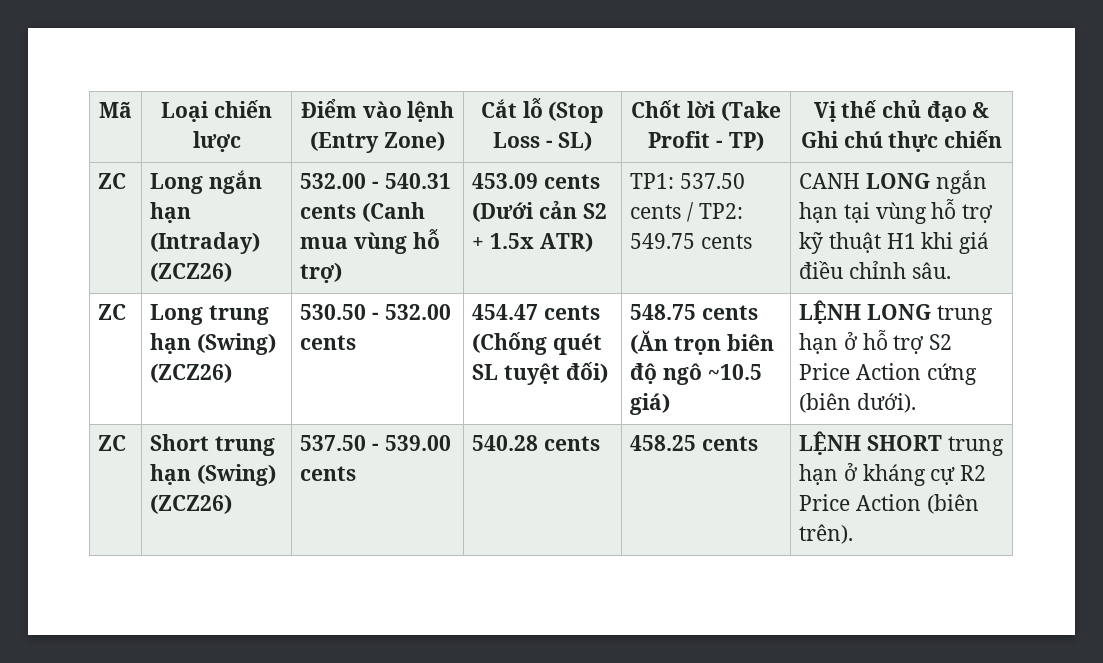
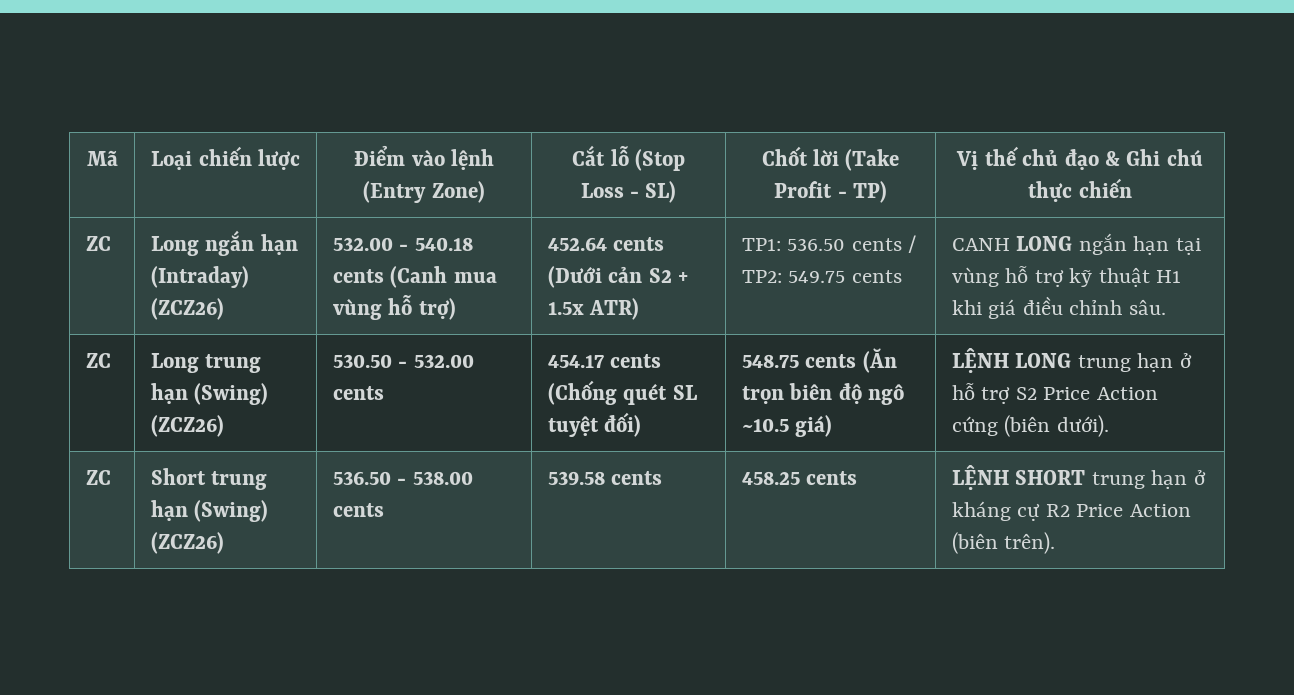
- 532.00 - 540.31 cents (Canh mua vùng hỗ trợ)
+ 532.00 - 540.18 cents (Canh mua vùng hỗ trợ)
- 453.09 cents (Dưới cản S2 + 1.5x ATR)
+ 452.64 cents (Dưới cản S2 + 1.5x ATR)
- TP1: 537.50 cents / TP2: 549.75 cents
+ TP1: 536.50 cents / TP2: 549.75 cents
- ZC | Long trung hạn (Swing) (ZCZ26) | 530.50 - 532.00 cents | 454.47 cents (Chống quét SL tuyệt đối) | 548.75 cents (Ăn trọn biên độ ngô ~10.5 giá) | LỆNH LONG trung hạn ở hỗ trợ S2 Price Action cứng (biên dưới).
+ ZC | Long trung hạn (Swing) (ZCZ26) | 530.50 - 532.00 cents | 454.17 cents (Chống quét SL tuyệt đối) | 548.75 cents (Ăn trọn biên độ ngô ~10.5 giá) | LỆNH LONG trung hạn ở hỗ trợ S2 Price Action cứng (biên dưới).
- ZC | Short trung hạn (Swing) (ZCZ26) | 537.50 - 539.00 cents | 540.28 cents | 458.25 cents | LỆNH SHORT trung hạn ở kháng cự R2 Price Action (biên trên).
+ ZC | Short trung hạn (Swing) (ZCZ26) | 536.50 - 538.00 cents | 539.58 cents | 458.25 cents | LỆNH SHORT trung hạn ở kháng cự R2 Price Action (biên trên).

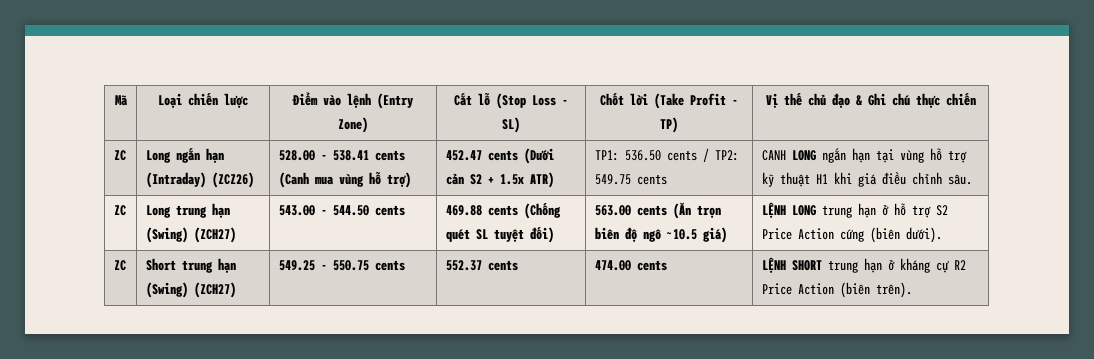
- 532.00 - 540.18 cents (Canh mua vùng hỗ trợ)
+ 528.00 - 538.41 cents (Canh mua vùng hỗ trợ)
- 452.64 cents (Dưới cản S2 + 1.5x ATR)
+ 452.47 cents (Dưới cản S2 + 1.5x ATR)
- ZC | Long trung hạn (Swing) (ZCZ26) | 530.50 - 532.00 cents | 454.17 cents (Chống quét SL tuyệt đối) | 548.75 cents (Ăn trọn biên độ ngô ~10.5 giá) | LỆNH LONG trung hạn ở hỗ trợ S2 Price Action cứng (biên dưới).
+ ZC | Long trung hạn (Swing) (ZCH27) | 543.00 - 544.50 cents | 469.88 cents (Chống quét SL tuyệt đối) | 563.00 cents (Ăn trọn biên độ ngô ~10.5 giá) | LỆNH LONG trung hạn ở hỗ trợ S2 Price Action cứng (biên dưới).
- ZC | Short trung hạn (Swing) (ZCZ26) | 536.50 - 538.00 cents | 539.58 cents | 458.25 cents | LỆNH SHORT trung hạn ở kháng cự R2 Price Action (biên trên).
+ ZC | Short trung hạn (Swing) (ZCH27) | 549.25 - 550.75 cents | 552.37 cents | 474.00 cents | LỆNH SHORT trung hạn ở kháng cự R2 Price Action (biên trên).

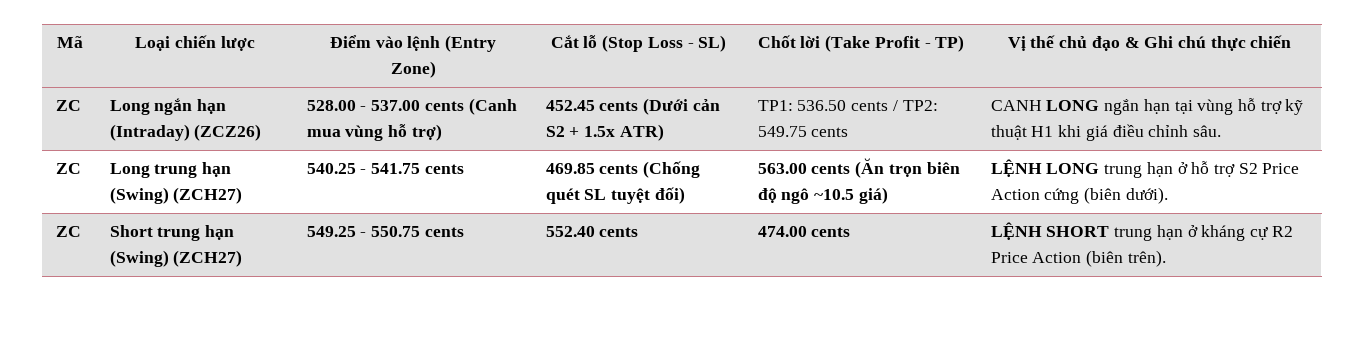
- 528.00 - 538.41 cents (Canh mua vùng hỗ trợ)
+ 528.00 - 537.00 cents (Canh mua vùng hỗ trợ)
- 452.47 cents (Dưới cản S2 + 1.5x ATR)
+ 452.45 cents (Dưới cản S2 + 1.5x ATR)
- ZC | Long trung hạn (Swing) (ZCH27) | 543.00 - 544.50 cents | 469.88 cents (Chống quét SL tuyệt đối) | 563.00 cents (Ăn trọn biên độ ngô ~10.5 giá) | LỆNH LONG trung hạn ở hỗ trợ S2 Price Action cứng (biên dưới).
+ ZC | Long trung hạn (Swing) (ZCH27) | 540.25 - 541.75 cents | 469.85 cents (Chống quét SL tuyệt đối) | 563.00 cents (Ăn trọn biên độ ngô ~10.5 giá) | LỆNH LONG trung hạn ở hỗ trợ S2 Price Action cứng (biên dưới).
- ZC | Short trung hạn (Swing) (ZCH27) | 549.25 - 550.75 cents | 552.37 cents | 474.00 cents | LỆNH SHORT trung hạn ở kháng cự R2 Price Action (biên trên).
+ ZC | Short trung hạn (Swing) (ZCH27) | 549.25 - 550.75 cents | 552.40 cents | 474.00 cents | LỆNH SHORT trung hạn ở kháng cự R2 Price Action (biên trên).

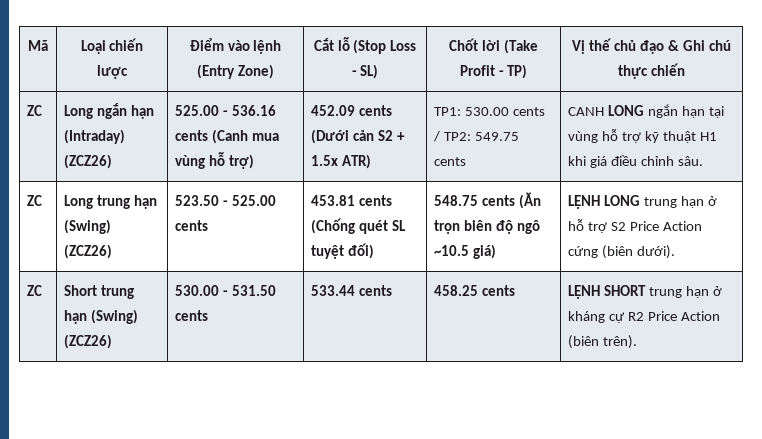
- 528.00 - 537.00 cents (Canh mua vùng hỗ trợ)
+ 525.00 - 536.16 cents (Canh mua vùng hỗ trợ)
- 452.45 cents (Dưới cản S2 + 1.5x ATR)
+ 452.09 cents (Dưới cản S2 + 1.5x ATR)
- TP1: 536.50 cents / TP2: 549.75 cents
+ TP1: 530.00 cents / TP2: 549.75 cents
- ZC | Long trung hạn (Swing) (ZCH27) | 540.25 - 541.75 cents | 469.85 cents (Chống quét SL tuyệt đối) | 563.00 cents (Ăn trọn biên độ ngô ~10.5 giá) | LỆNH LONG trung hạn ở hỗ trợ S2 Price Action cứng (biên dưới).
+ ZC | Long trung hạn (Swing) (ZCZ26) | 523.50 - 525.00 cents | 453.81 cents (Chống quét SL tuyệt đối) | 548.75 cents (Ăn trọn biên độ ngô ~10.5 giá) | LỆNH LONG trung hạn ở hỗ trợ S2 Price Action cứng (biên dưới).
- ZC | Short trung hạn (Swing) (ZCH27) | 549.25 - 550.75 cents | 552.40 cents | 474.00 cents | LỆNH SHORT trung hạn ở kháng cự R2 Price Action (biên trên).
+ ZC | Short trung hạn (Swing) (ZCZ26) | 530.00 - 531.50 cents | 533.44 cents | 458.25 cents | LỆNH SHORT trung hạn ở kháng cự R2 Price Action (biên trên).

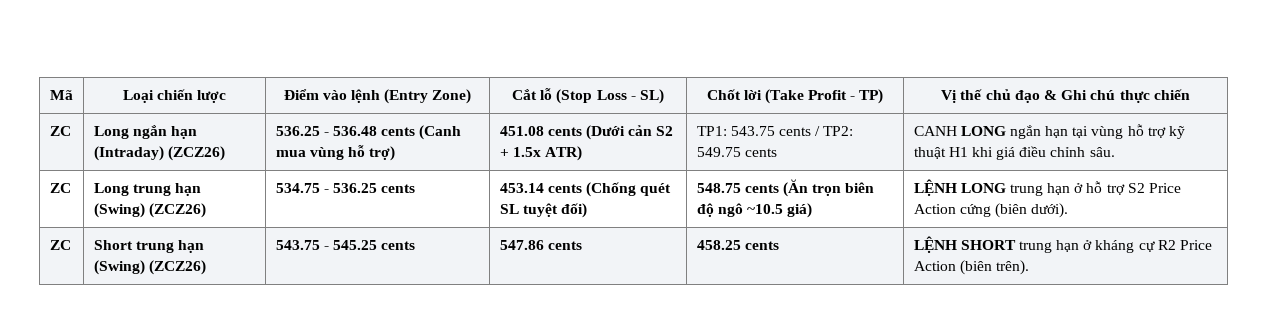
- 525.00 - 536.16 cents (Canh mua vùng hỗ trợ)
+ 536.25 - 536.48 cents (Canh mua vùng hỗ trợ)
- 452.09 cents (Dưới cản S2 + 1.5x ATR)
+ 451.08 cents (Dưới cản S2 + 1.5x ATR)
- TP1: 530.00 cents / TP2: 549.75 cents
+ TP1: 543.75 cents / TP2: 549.75 cents
- ZC | Long trung hạn (Swing) (ZCZ26) | 523.50 - 525.00 cents | 453.81 cents (Chống quét SL tuyệt đối) | 548.75 cents (Ăn trọn biên độ ngô ~10.5 giá) | LỆNH LONG trung hạn ở hỗ trợ S2 Price Action cứng (biên dưới).
+ ZC | Long trung hạn (Swing) (ZCZ26) | 534.75 - 536.25 cents | 453.14 cents (Chống quét SL tuyệt đối) | 548.75 cents (Ăn trọn biên độ ngô ~10.5 giá) | LỆNH LONG trung hạn ở hỗ trợ S2 Price Action cứng (biên dưới).
- ZC | Short trung hạn (Swing) (ZCZ26) | 530.00 - 531.50 cents | 533.44 cents | 458.25 cents | LỆNH SHORT trung hạn ở kháng cự R2 Price Action (biên trên).
+ ZC | Short trung hạn (Swing) (ZCZ26) | 543.75 - 545.25 cents | 547.86 cents | 458.25 cents | LỆNH SHORT trung hạn ở kháng cự R2 Price Action (biên trên).

